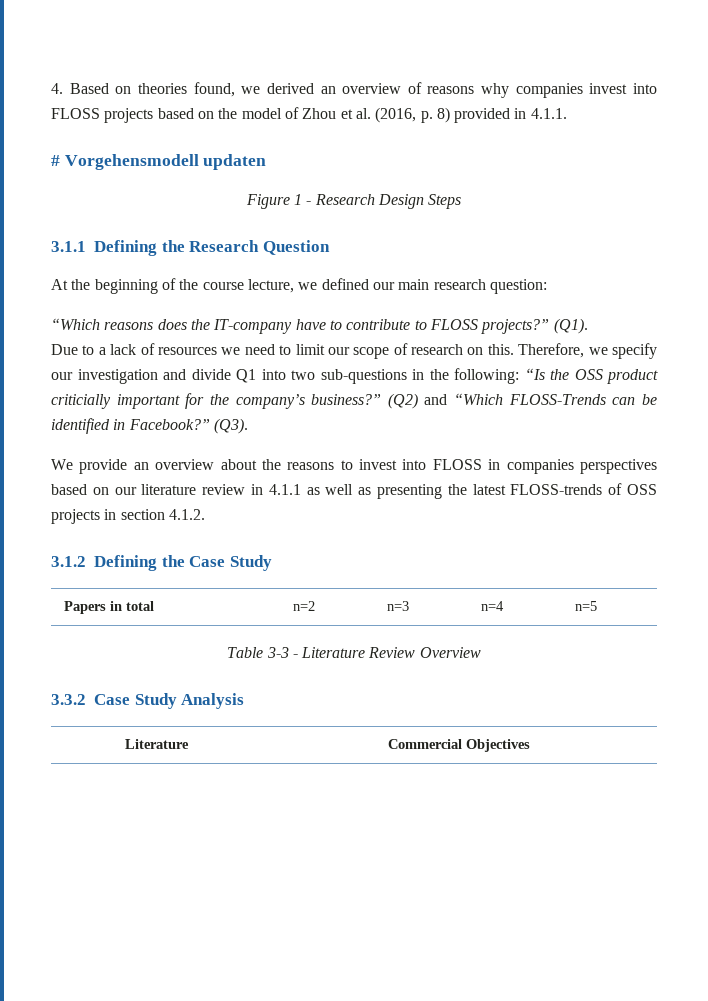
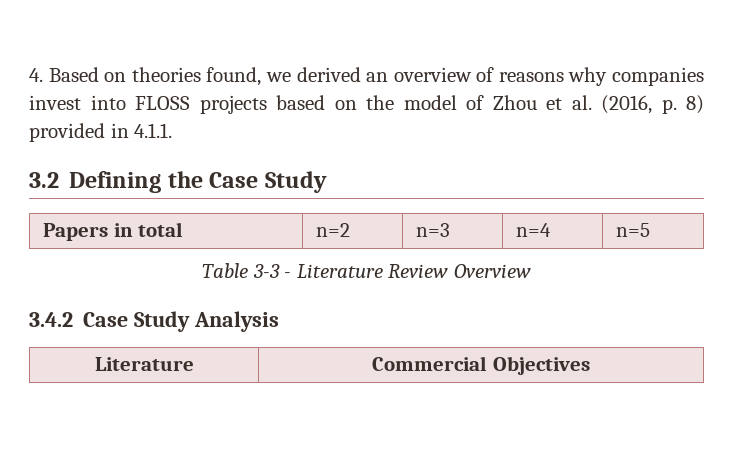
- # Vorgehensmodell updaten
- Figure 1 - Research Design Steps
- 3.1.1 Defining the Research Question
- At the beginning of the course lecture, we defined our main research question:
- “Which reasons does the IT-company have to contribute to FLOSS projects?” (Q1).
- Due to a lack of resources we need to limit our scope of research on this. Therefore, we specify our investigation and divide Q1 into two sub-questions in the following: “Is the OSS product criticially important for the company’s business?” (Q2) and “Which FLOSS-Trends can be identified in Facebook?” (Q3).
- We provide an overview about the reasons to invest into FLOSS in companies perspectives based on our literature review in 4.1.1 as well as presenting the latest FLOSS-trends of OSS projects in section 4.1.2.
- 3.1.2 Defining the Case Study
+ 3.2 Defining the Case Study
- 3.3.2 Case Study Analysis
+ 3.4.2 Case Study Analysis

